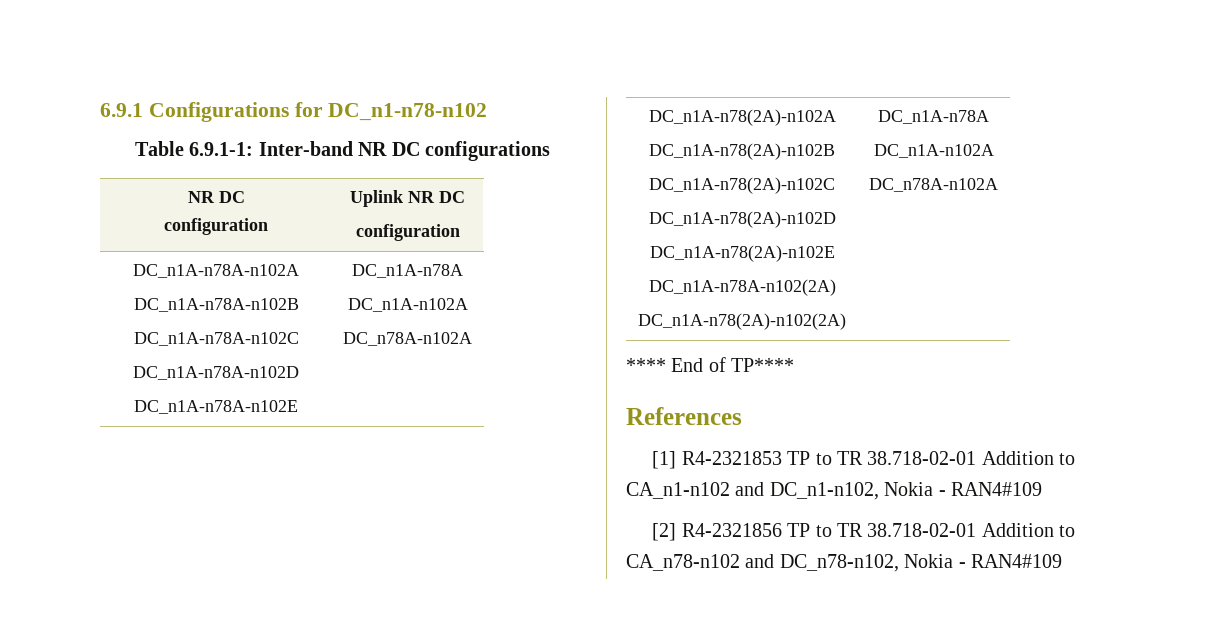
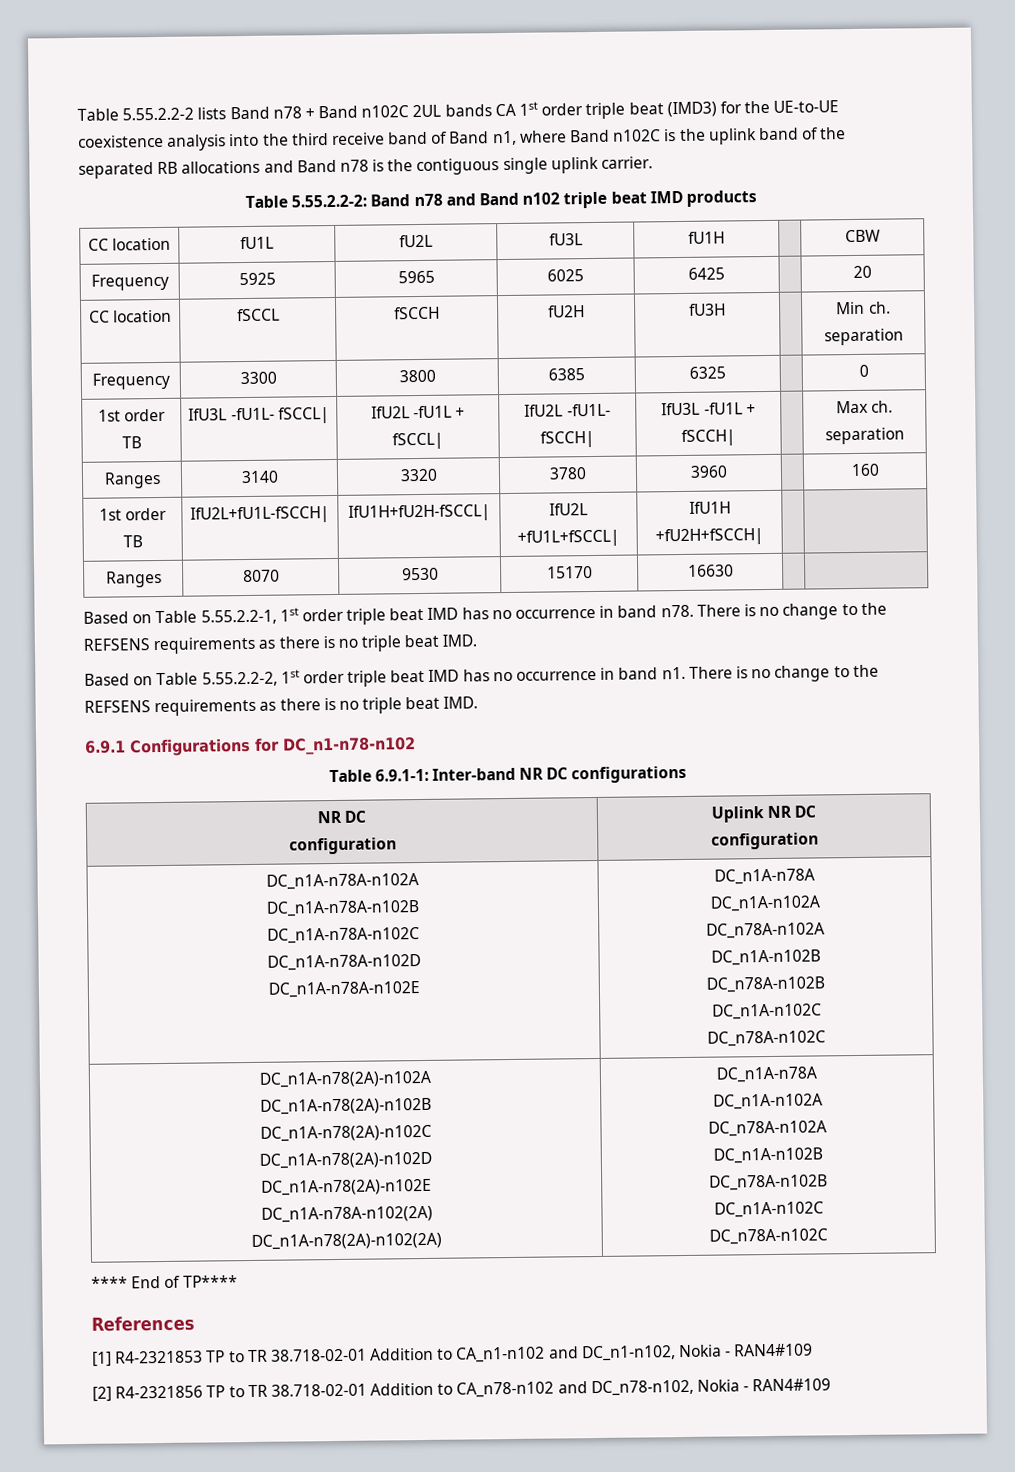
+ Table 5.55.2.2-2 lists Band n78 + Band n102C 2UL bands CA 1st order triple beat (IMD3) for the UE-to-UE coexistence analysis into the third receive band of Band n1, where Band n102C is the uplink band of the separated RB allocations and Band n78 is the contiguous single uplink carrier.
+ Table 5.55.2.2-2: Band n78 and Band n102 triple beat IMD products
+ CC location | fU1L | fU2L | fU3L | fU1H | | CBW
+ Frequency | 5925 | 5965 | 6025 | 6425 | | 20
+ CC location | fSCCL | fSCCH | fU2H | fU3H | | Min ch. separation
+ Frequency | 3300 | 3800 | 6385 | 6325 | | 0
+ 1st order TB | IfU3L -fU1L- fSCCL| | IfU2L -fU1L + fSCCL| | IfU2L -fU1L- fSCCH| | IfU3L -fU1L + fSCCH| | | Max ch. separation
+ Ranges | 3140 | 3320 | 3780 | 3960 | | 160
+ 1st order TB | IfU2L+fU1L-fSCCH| | IfU1H+fU2H-fSCCL| | IfU2L +fU1L+fSCCL| | IfU1H +fU2H+fSCCH| | |
+ Ranges | 8070 | 9530 | 15170 | 16630 | |
+ Based on Table 5.55.2.2-1, 1st order triple beat IMD has no occurrence in band n78. There is no change to the REFSENS requirements as there is no triple beat IMD.
+ Based on Table 5.55.2.2-2, 1st order triple beat IMD has no occurrence in band n1. There is no change to the REFSENS requirements as there is no triple beat IMD.
  DC_n1A-n78A-n102A
  DC_n1A-n78A-n102B
  DC_n1A-n78A-n102C
  DC_n1A-n78A-n102D
  DC_n1A-n78A-n102E | DC_n1A-n78A
  DC_n1A-n102A
  DC_n78A-n102A
+ DC_n1A-n102B
+ DC_n78A-n102B
+ DC_n1A-n102C
+ DC_n78A-n102C
  DC_n1A-n78(2A)-n102A
  DC_n1A-n78(2A)-n102B
  DC_n1A-n78(2A)-n102C
  DC_n1A-n78(2A)-n102D
  DC_n1A-n78(2A)-n102E
  DC_n1A-n78A-n102(2A)
  DC_n1A-n78(2A)-n102(2A) | DC_n1A-n78A
  DC_n1A-n102A
  DC_n78A-n102A
+ DC_n1A-n102B
+ DC_n78A-n102B
+ DC_n1A-n102C
+ DC_n78A-n102C

